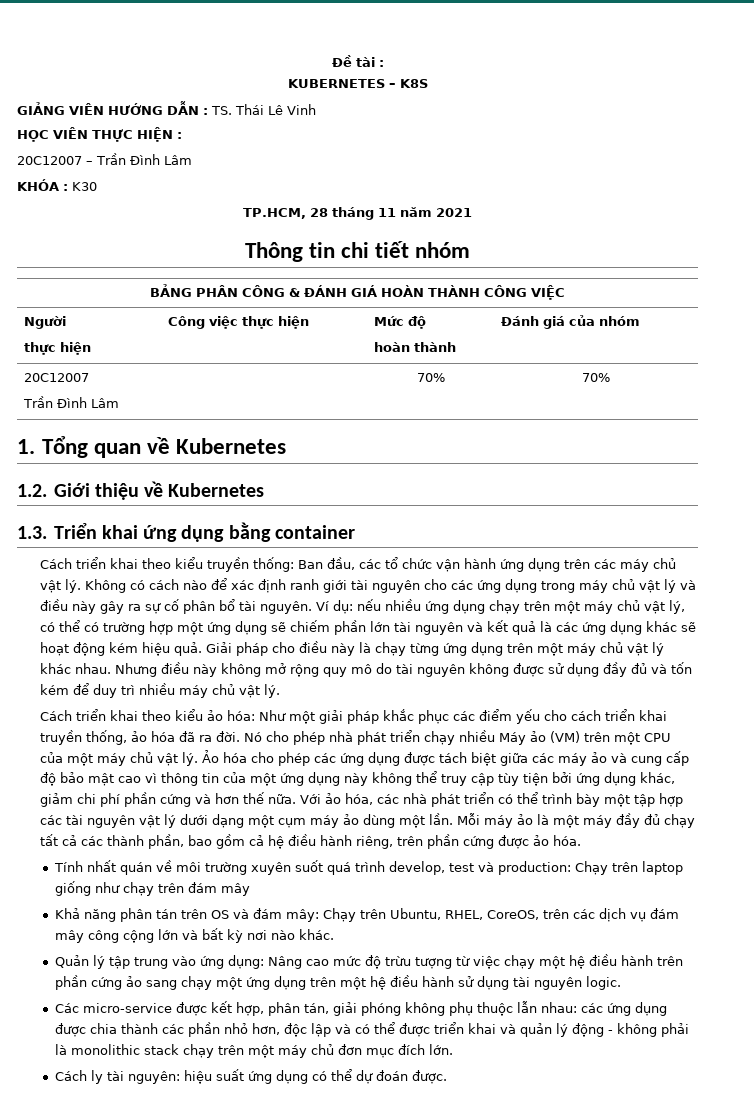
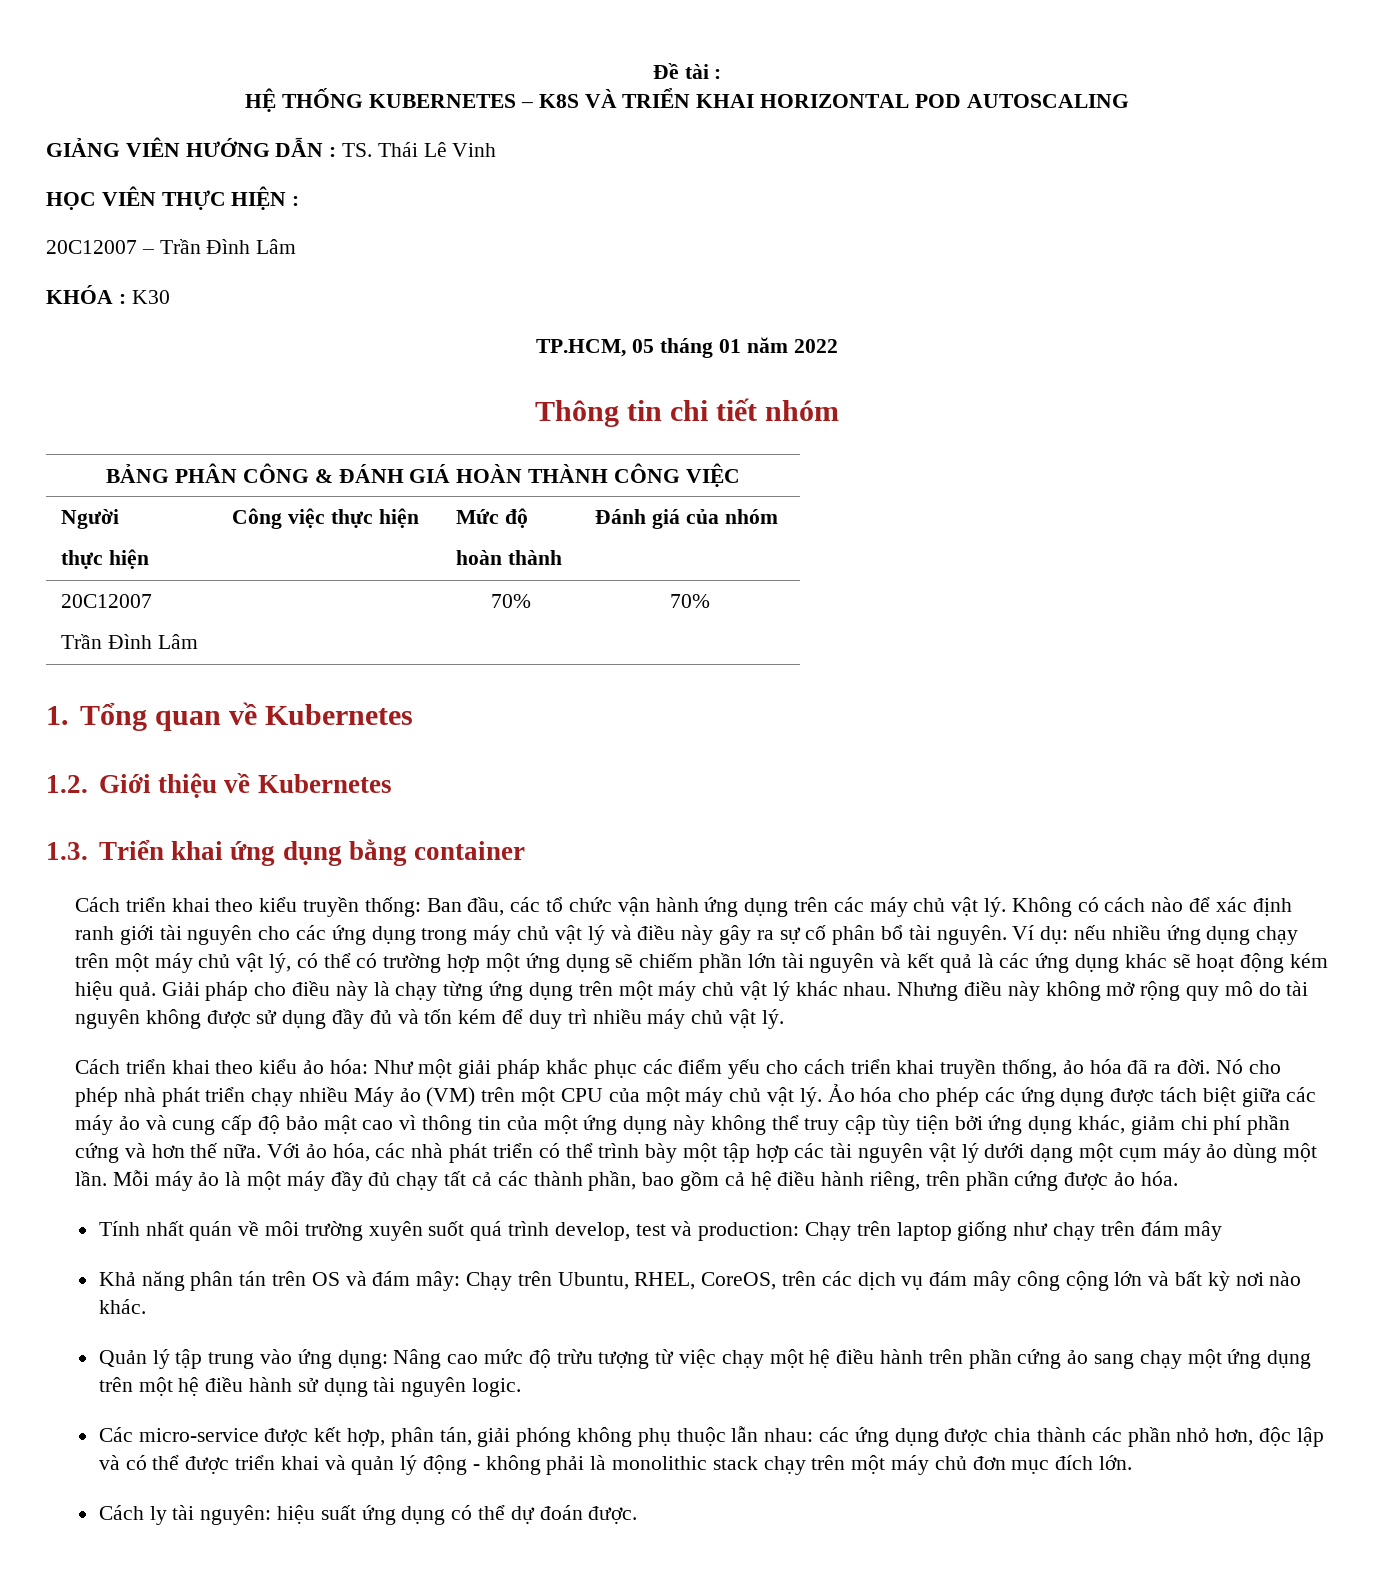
- KUBERNETES – K8S
+ HỆ THỐNG KUBERNETES – K8S VÀ TRIỂN KHAI HORIZONTAL POD AUTOSCALING
- TP.HCM, 28 tháng 11 năm 2021
+ TP.HCM, 05 tháng 01 năm 2022

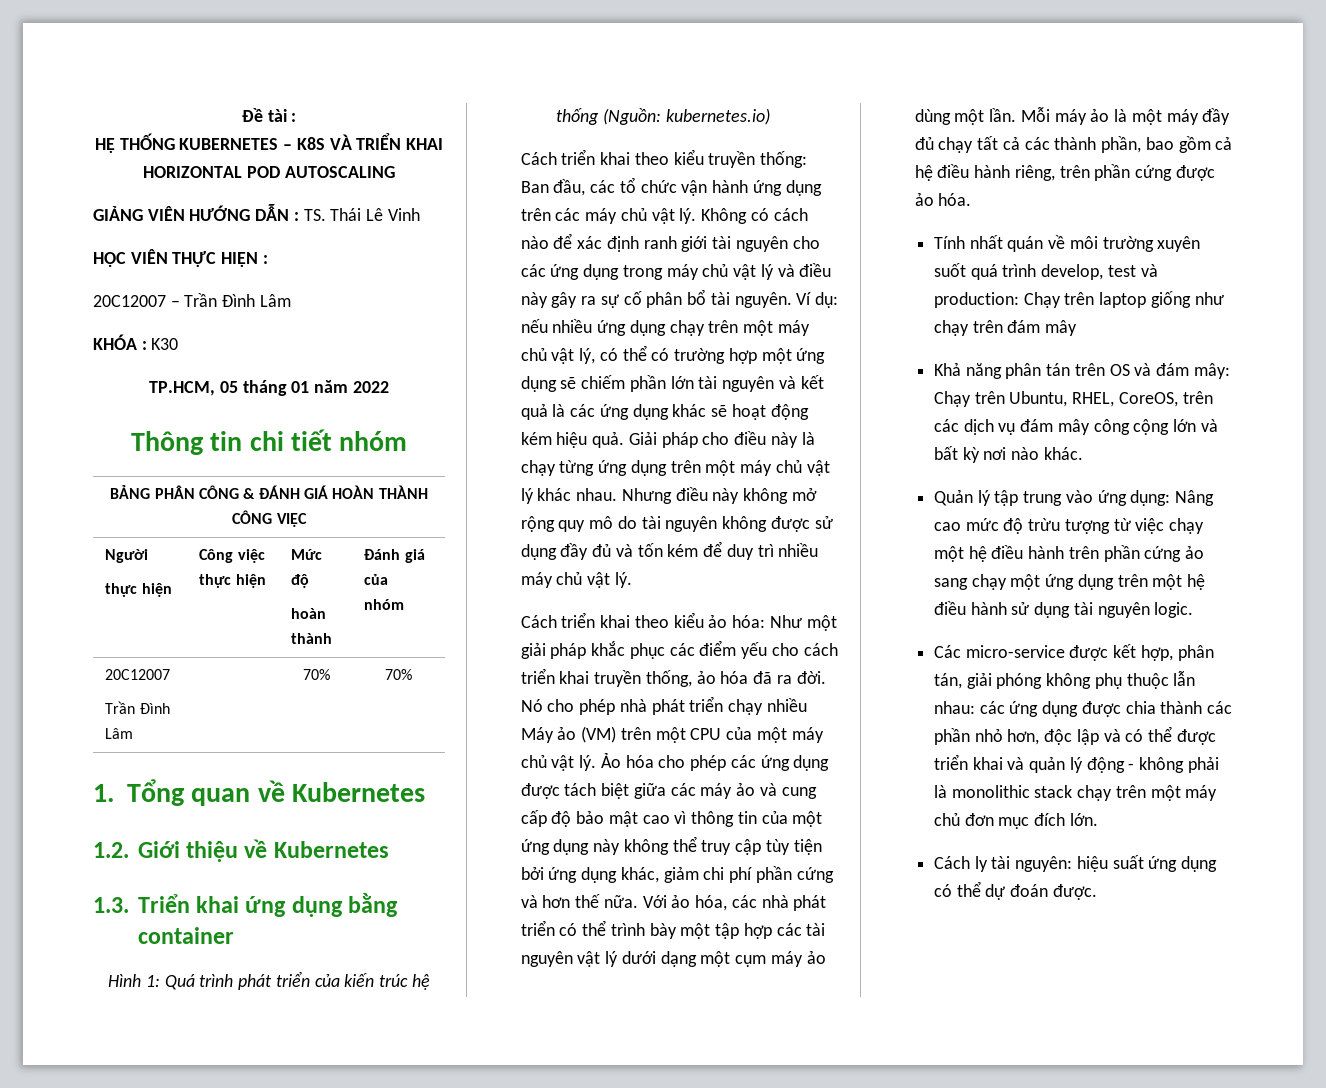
+ Hình 1: Quá trình phát triển của kiến trúc hệ thống (Nguồn: kubernetes.io)

